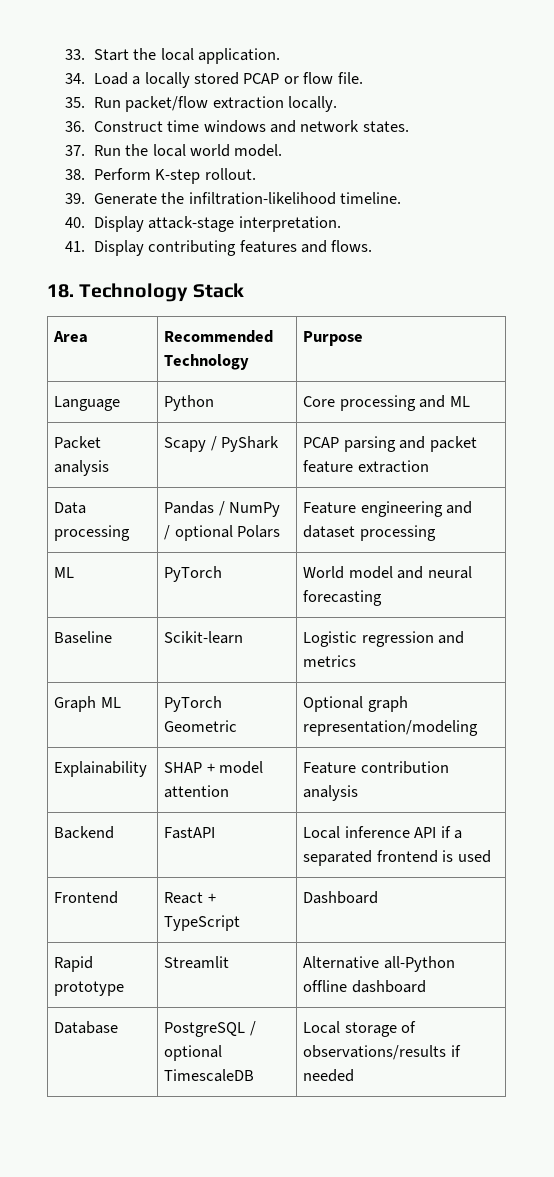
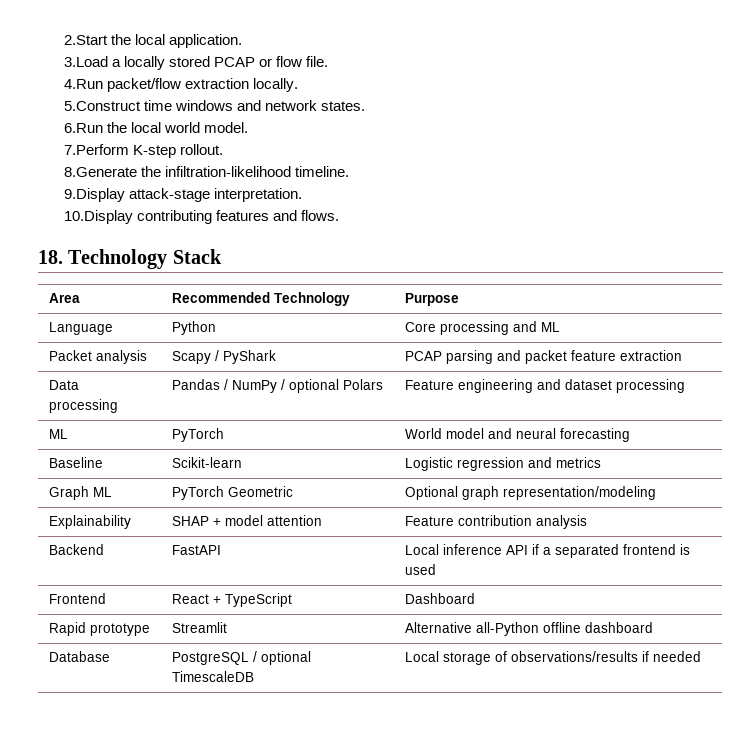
- 33. Start the local application.
+ 2.Start the local application.
- 34. Load a locally stored PCAP or flow file.
+ 3.Load a locally stored PCAP or flow file.
- 35. Run packet/flow extraction locally.
+ 4.Run packet/flow extraction locally.
- 36. Construct time windows and network states.
+ 5.Construct time windows and network states.
- 37. Run the local world model.
+ 6.Run the local world model.
- 38. Perform K-step rollout.
+ 7.Perform K-step rollout.
- 39. Generate the infiltration-likelihood timeline.
+ 8.Generate the infiltration-likelihood timeline.
- 40. Display attack-stage interpretation.
+ 9.Display attack-stage interpretation.
- 41. Display contributing features and flows.
+ 10.Display contributing features and flows.

